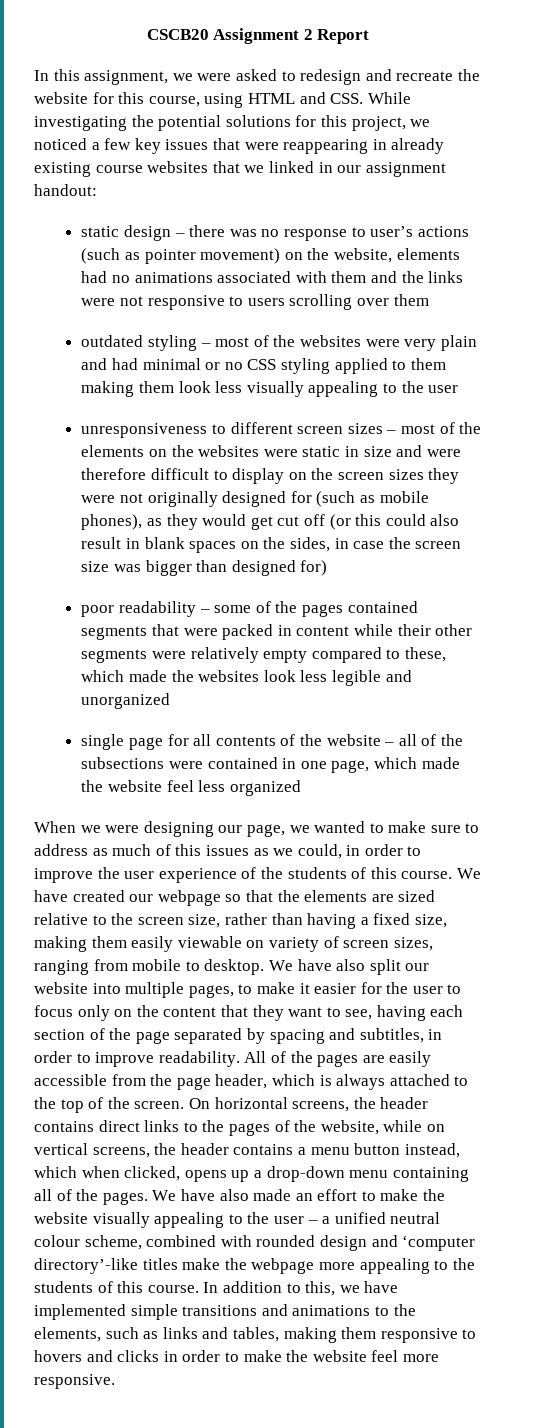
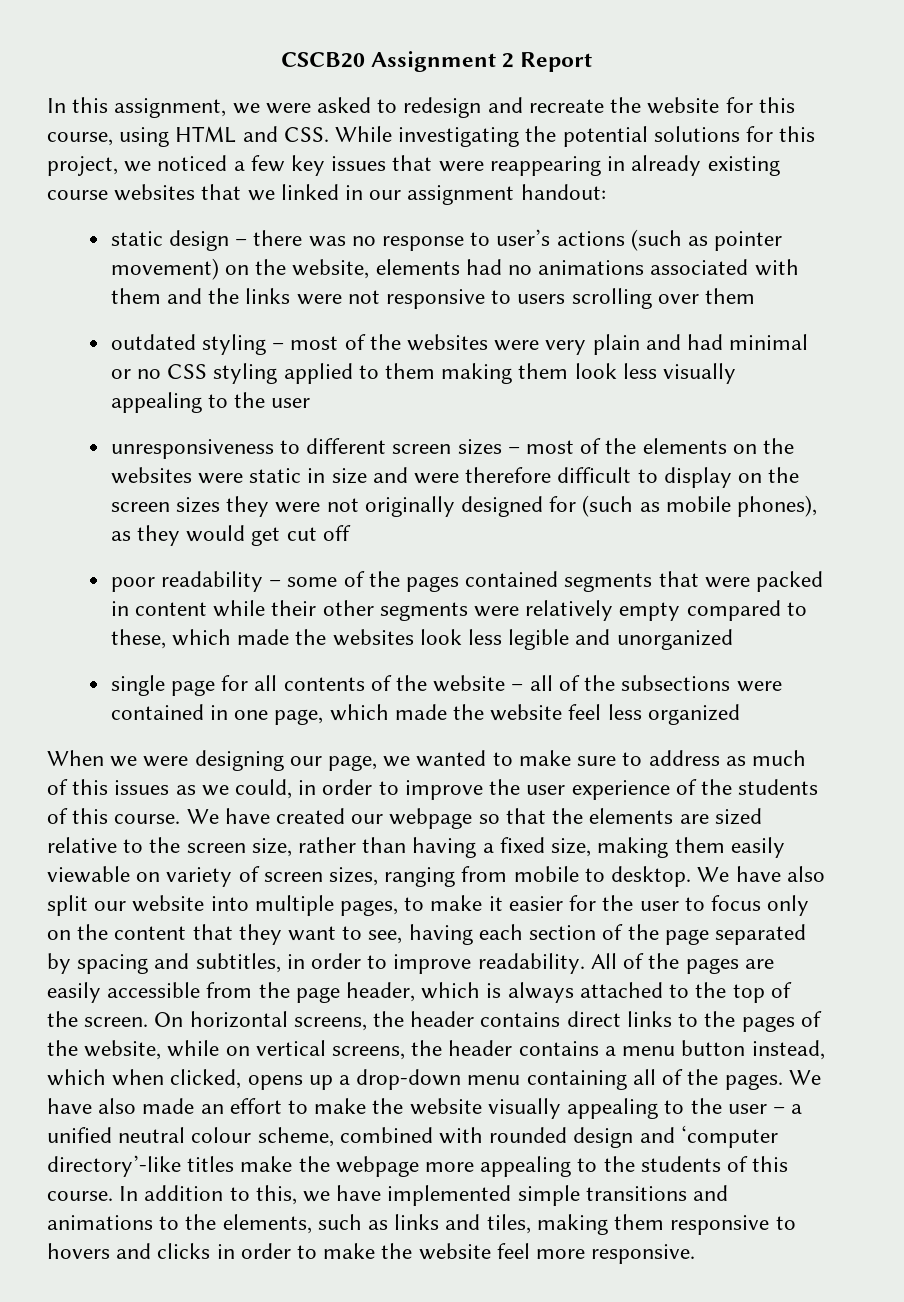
- unresponsiveness to different screen sizes – most of the elements on the websites were static in size and were therefore difficult to display on the screen sizes they were not originally designed for (such as mobile phones), as they would get cut off (or this could also result in blank spaces on the sides, in case the screen size was bigger than designed for)
+ unresponsiveness to different screen sizes – most of the elements on the websites were static in size and were therefore difficult to display on the screen sizes they were not originally designed for (such as mobile phones), as they would get cut off
- In addition to this, we have implemented simple transitions and animations to the elements, such as links and tables, making them responsive to hovers and clicks in order to make the website feel more responsive.
+ In addition to this, we have implemented simple transitions and animations to the elements, such as links and tiles, making them responsive to hovers and clicks in order to make the website feel more responsive.

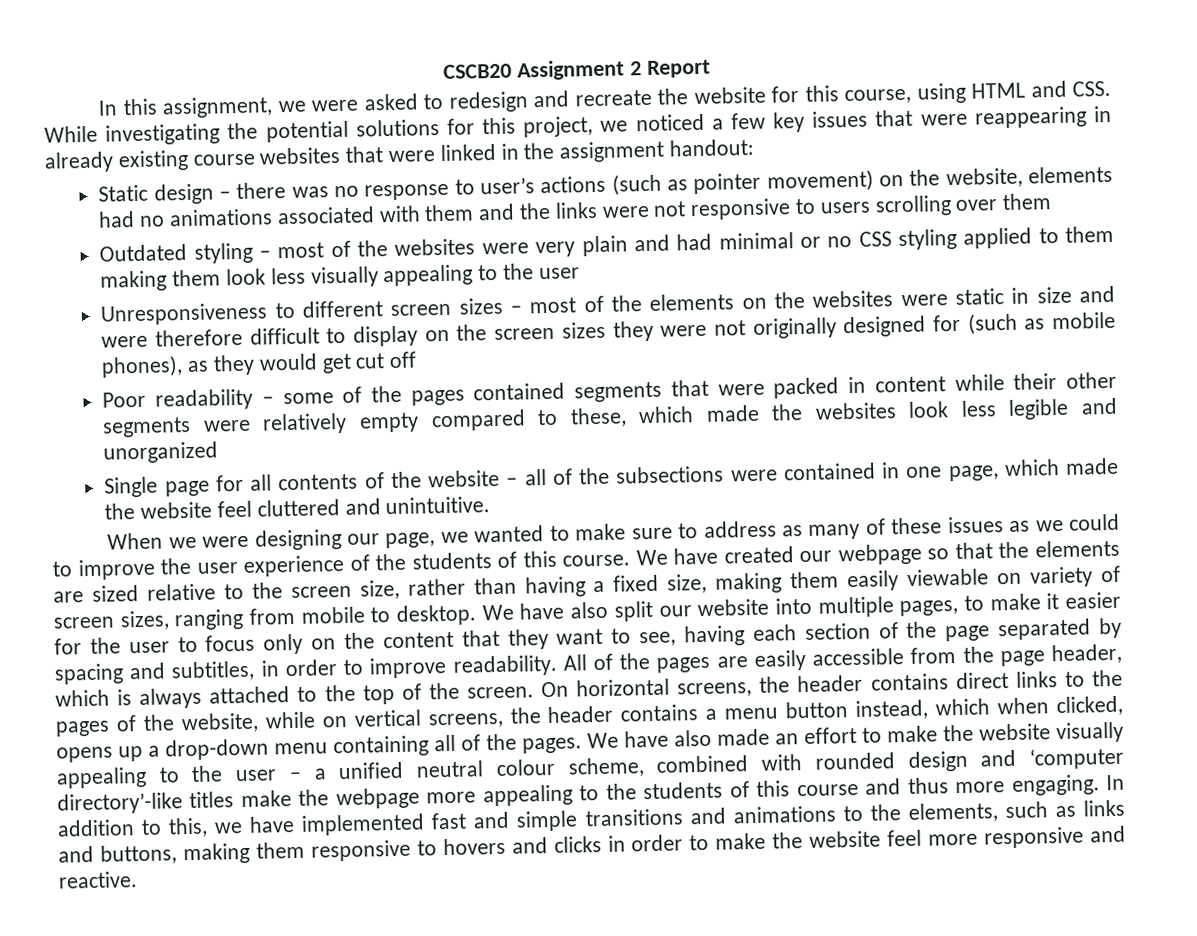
- In this assignment, we were asked to redesign and recreate the website for this course, using HTML and CSS. While investigating the potential solutions for this project, we noticed a few key issues that were reappearing in already existing course websites that we linked in our assignment handout:
+ In this assignment, we were asked to redesign and recreate the website for this course, using HTML and CSS. While investigating the potential solutions for this project, we noticed a few key issues that were reappearing in already existing course websites that were linked in the assignment handout:
- static design – there was no response to user’s actions (such as pointer movement) on the website, elements had no animations associated with them and the links were not responsive to users scrolling over them
+ Static design – there was no response to user’s actions (such as pointer movement) on the website, elements had no animations associated with them and the links were not responsive to users scrolling over them
- outdated styling – most of the websites were very plain and had minimal or no CSS styling applied to them making them look less visually appealing to the user
+ Outdated styling – most of the websites were very plain and had minimal or no CSS styling applied to them making them look less visually appealing to the user
- unresponsiveness to different screen sizes – most of the elements on the websites were static in size and were therefore difficult to display on the screen sizes they were not originally designed for (such as mobile phones), as they would get cut off
+ Unresponsiveness to different screen sizes – most of the elements on the websites were static in size and were therefore difficult to display on the screen sizes they were not originally designed for (such as mobile phones), as they would get cut off
- poor readability – some of the pages contained segments that were packed in content while their other segments were relatively empty compared to these, which made the websites look less legible and unorganized
+ Poor readability – some of the pages contained segments that were packed in content while their other segments were relatively empty compared to these, which made the websites look less legible and unorganized
- single page for all contents of the website – all of the subsections were contained in one page, which made the website feel less organized
+ Single page for all contents of the website – all of the subsections were contained in one page, which made the website feel cluttered and unintuitive.
- When we were designing our page, we wanted to make sure to address as much of this issues as we could, in order to improve the user experience of the students of this course.
+ When we were designing our page, we wanted to make sure to address as many of these issues as we could to improve the user experience of the students of this course.
- We have also made an effort to make the website visually appealing to the user – a unified neutral colour scheme, combined with rounded design and ‘computer directory’-like titles make the webpage more appealing to the students of this course.
+ We have also made an effort to make the website visually appealing to the user – a unified neutral colour scheme, combined with rounded design and ‘computer directory’-like titles make the webpage more appealing to the students of this course and thus more engaging.
- In addition to this, we have implemented simple transitions and animations to the elements, such as links and tiles, making them responsive to hovers and clicks in order to make the website feel more responsive.
+ In addition to this, we have implemented fast and simple transitions and animations to the elements, such as links and buttons, making them responsive to hovers and clicks in order to make the website feel more responsive and reactive.

